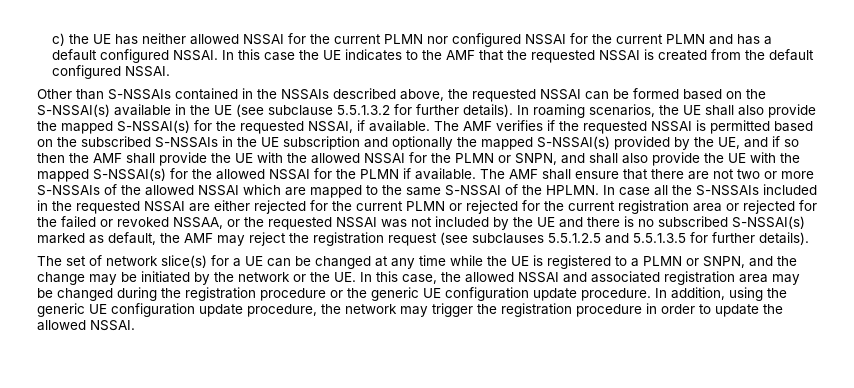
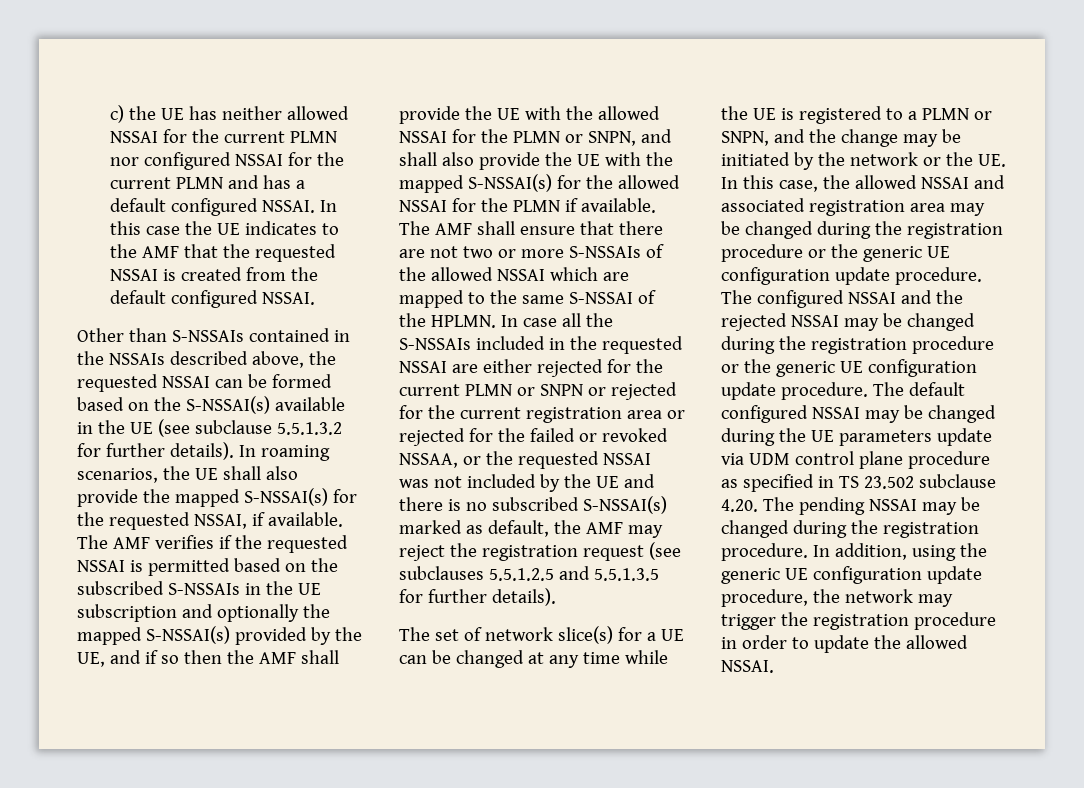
- In case all the S-NSSAIs included in the requested NSSAI are either rejected for the current PLMN or rejected for the current registration area or rejected for the failed or revoked NSSAA, or the requested NSSAI was not included by the UE and there is no subscribed S-NSSAI(s) marked as default, the AMF may reject the registration request (see subclauses 5.5.1.2.5 and 5.5.1.3.5 for further details).
+ In case all the S-NSSAIs included in the requested NSSAI are either rejected for the current PLMN or SNPN or rejected for the current registration area or rejected for the failed or revoked NSSAA, or the requested NSSAI was not included by the UE and there is no subscribed S-NSSAI(s) marked as default, the AMF may reject the registration request (see subclauses 5.5.1.2.5 and 5.5.1.3.5 for further details).
+ The configured NSSAI and the rejected NSSAI may be changed during the registration procedure or the generic UE configuration update procedure. The default configured NSSAI may be changed during the UE parameters update via UDM control plane procedure as specified in TS 23.502 subclause 4.20. The pending NSSAI may be changed during the registration procedure.

